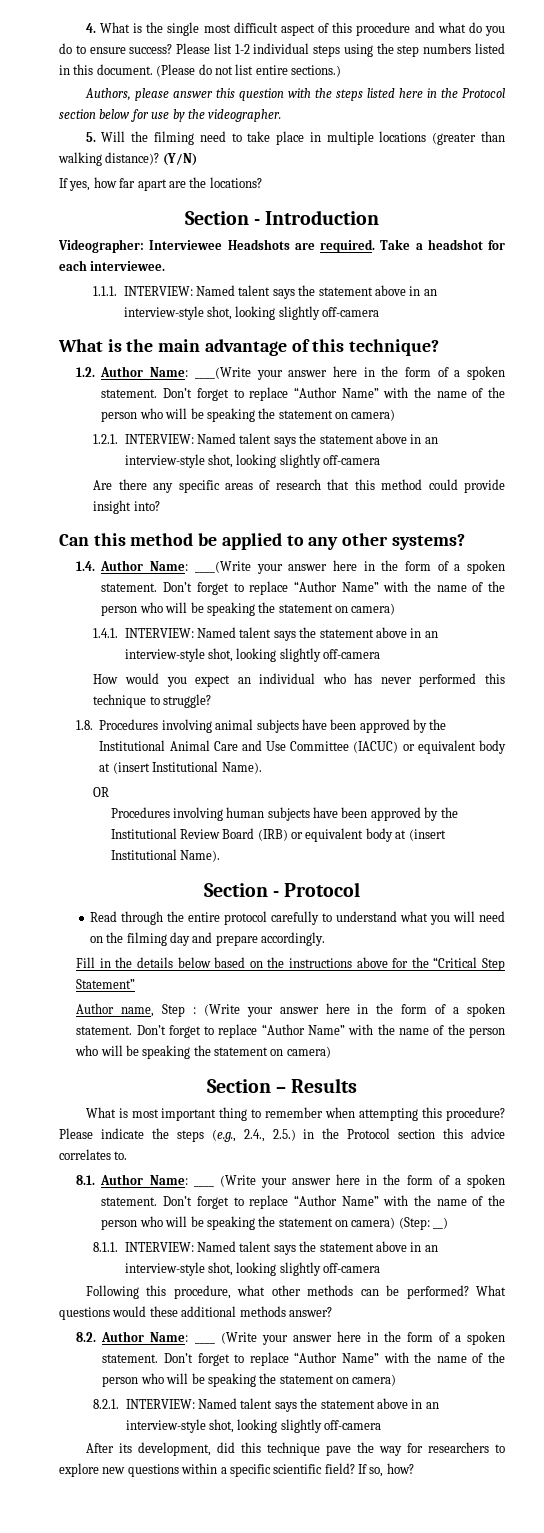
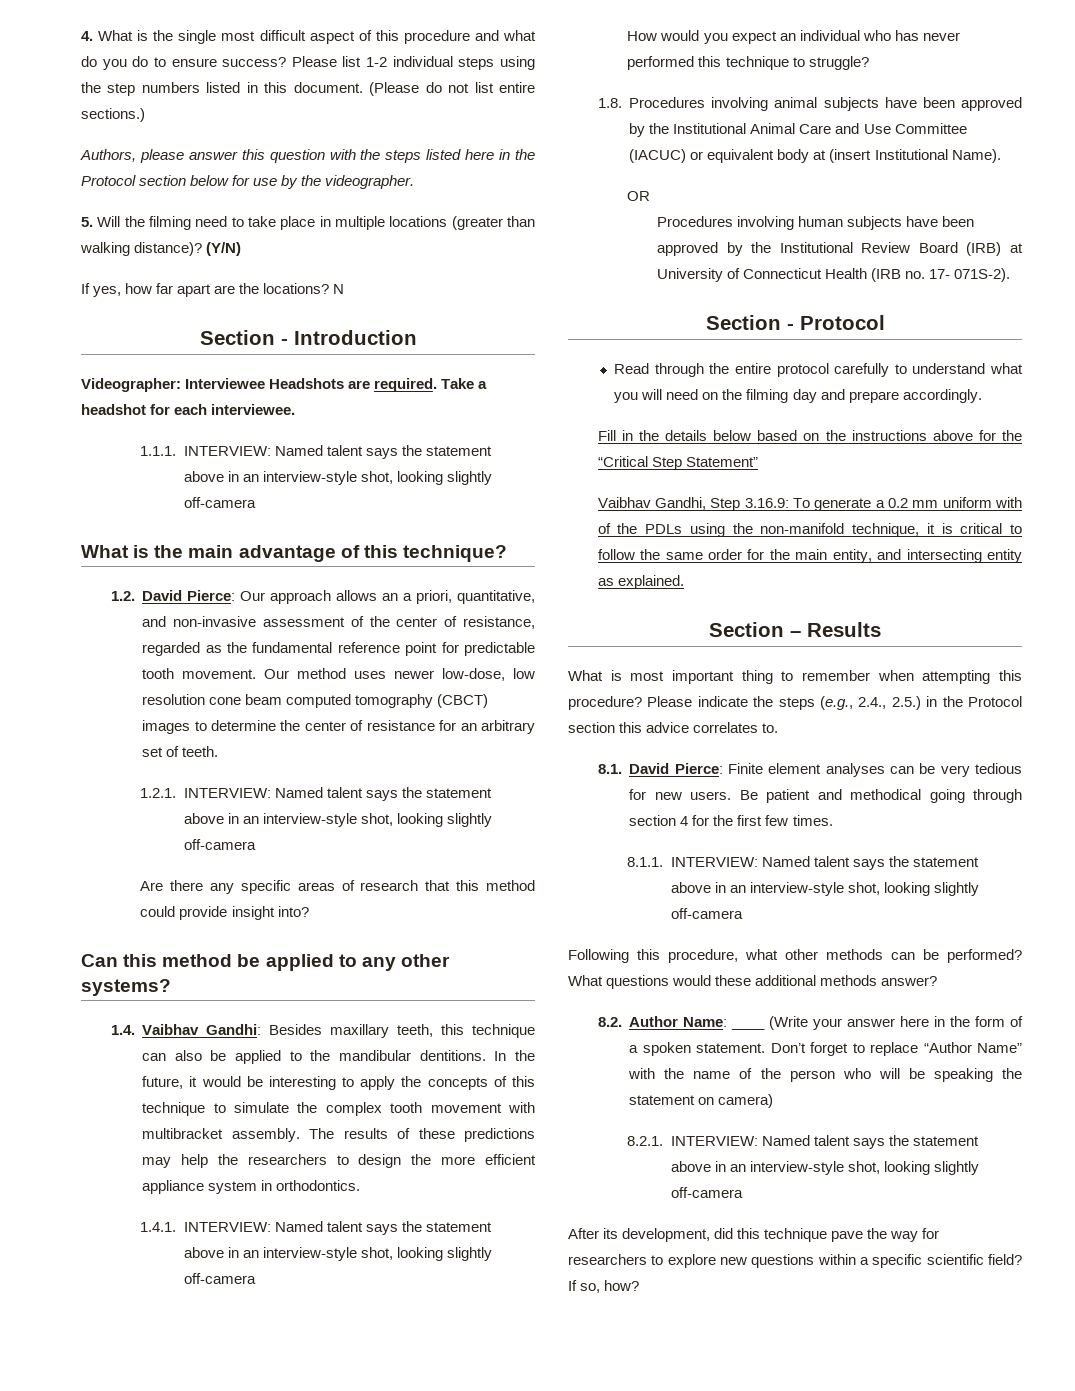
+ N
- 1.2. Author Name: ____(Write your answer here in the form of a spoken statement. Don’t forget to replace “Author Name” with the name of the person who will be speaking the statement on camera)
+ 1.2. David Pierce: Our approach allows an a priori, quantitative, and non-invasive assessment of the center of resistance, regarded as the fundamental reference point for predictable tooth movement. Our method uses newer low-dose, low resolution cone beam computed tomography (CBCT) images to determine the center of resistance for an arbitrary set of teeth.
- 1.4. Author Name: ____(Write your answer here in the form of a spoken statement. Don’t forget to replace “Author Name” with the name of the person who will be speaking the statement on camera)
+ 1.4. Vaibhav Gandhi: Besides maxillary teeth, this technique can also be applied to the mandibular dentitions. In the future, it would be interesting to apply the concepts of this technique to simulate the complex tooth movement with multibracket assembly. The results of these predictions may help the researchers to design the more efficient appliance system in orthodontics.
- Procedures involving human subjects have been approved by the Institutional Review Board (IRB) or equivalent body at (insert Institutional Name).
+ Procedures involving human subjects have been approved by the Institutional Review Board (IRB) at University of Connecticut Health (IRB no. 17- 071S-2).
- Author name, Step : (Write your answer here in the form of a spoken statement. Don’t forget to replace “Author Name” with the name of the person who will be speaking the statement on camera)
+ Vaibhav Gandhi, Step 3.16.9: To generate a 0.2 mm uniform with of the PDLs using the non-manifold technique, it is critical to follow the same order for the main entity, and intersecting entity as explained.
- 8.1. Author Name: ____ (Write your answer here in the form of a spoken statement. Don’t forget to replace “Author Name” with the name of the person who will be speaking the statement on camera) (Step: __)
+ 8.1. David Pierce: Finite element analyses can be very tedious for new users. Be patient and methodical going through section 4 for the first few times.

